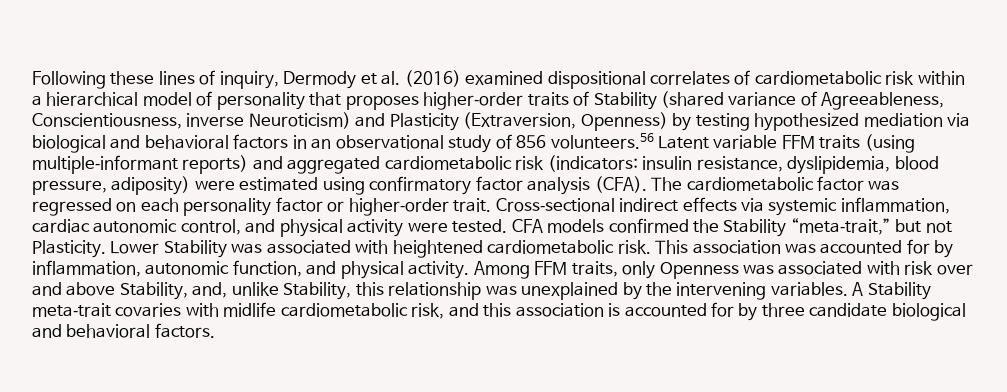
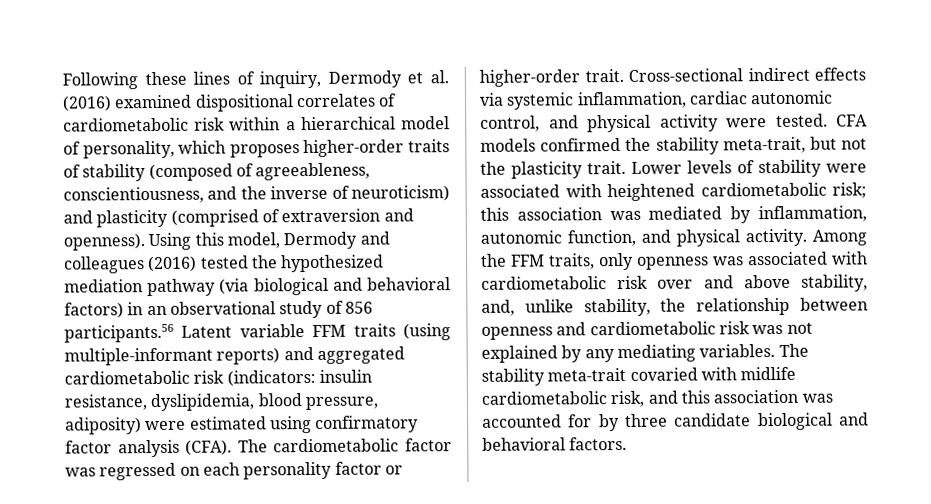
- Following these lines of inquiry, Dermody et al. (2016) examined dispositional correlates of cardiometabolic risk within a hierarchical model of personality that proposes higher‐order traits of Stability (shared variance of Agreeableness, Conscientiousness, inverse Neuroticism) and Plasticity (Extraversion, Openness) by testing hypothesized mediation via biological and behavioral factors in an observational study of 856 volunteers.56 Latent variable FFM traits (using multiple‐informant reports) and aggregated cardiometabolic risk (indicators: insulin resistance, dyslipidemia, blood pressure, adiposity) were estimated using confirmatory factor analysis (CFA).
+ Following these lines of inquiry, Dermody et al. (2016) examined dispositional correlates of cardiometabolic risk within a hierarchical model of personality, which proposes higher‐order traits of stability (composed of agreeableness, conscientiousness, and the inverse of neuroticism) and plasticity (comprised of extraversion and openness). Using this model, Dermody and colleagues (2016) tested the hypothesized mediation pathway (via biological and behavioral factors) in an observational study of 856 participants.56 Latent variable FFM traits (using multiple‐informant reports) and aggregated cardiometabolic risk (indicators: insulin resistance, dyslipidemia, blood pressure, adiposity) were estimated using confirmatory factor analysis (CFA).
- CFA models confirmed the Stability “meta‐trait,” but not Plasticity. Lower Stability was associated with heightened cardiometabolic risk. This association was accounted for by inflammation, autonomic function, and physical activity.
+ CFA models confirmed the stability meta‐trait, but not the plasticity trait. Lower levels of stability were associated with heightened cardiometabolic risk; this association was mediated by inflammation, autonomic function, and physical activity.
- Among FFM traits, only Openness was associated with risk over and above Stability, and, unlike Stability, this relationship was unexplained by the intervening variables. A Stability meta‐trait covaries with midlife cardiometabolic risk, and this association is accounted for by three candidate biological and behavioral factors.
+ Among the FFM traits, only openness was associated with cardiometabolic risk over and above stability, and, unlike stability, the relationship between openness and cardiometabolic risk was not explained by any mediating variables. The stability meta‐trait covaried with midlife cardiometabolic risk, and this association was accounted for by three candidate biological and behavioral factors.

